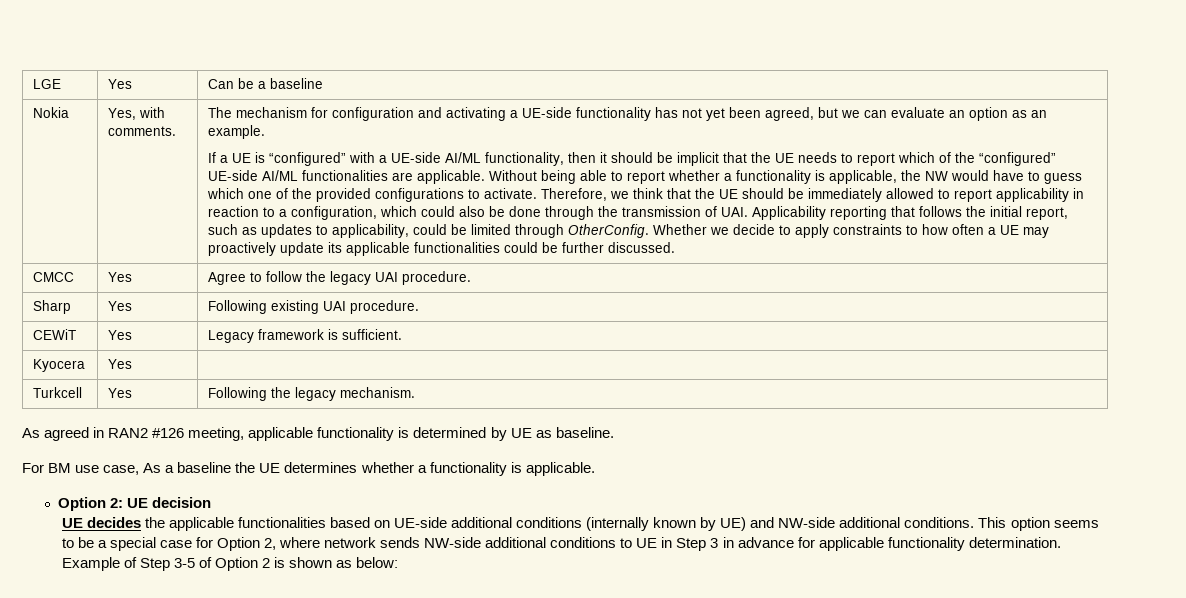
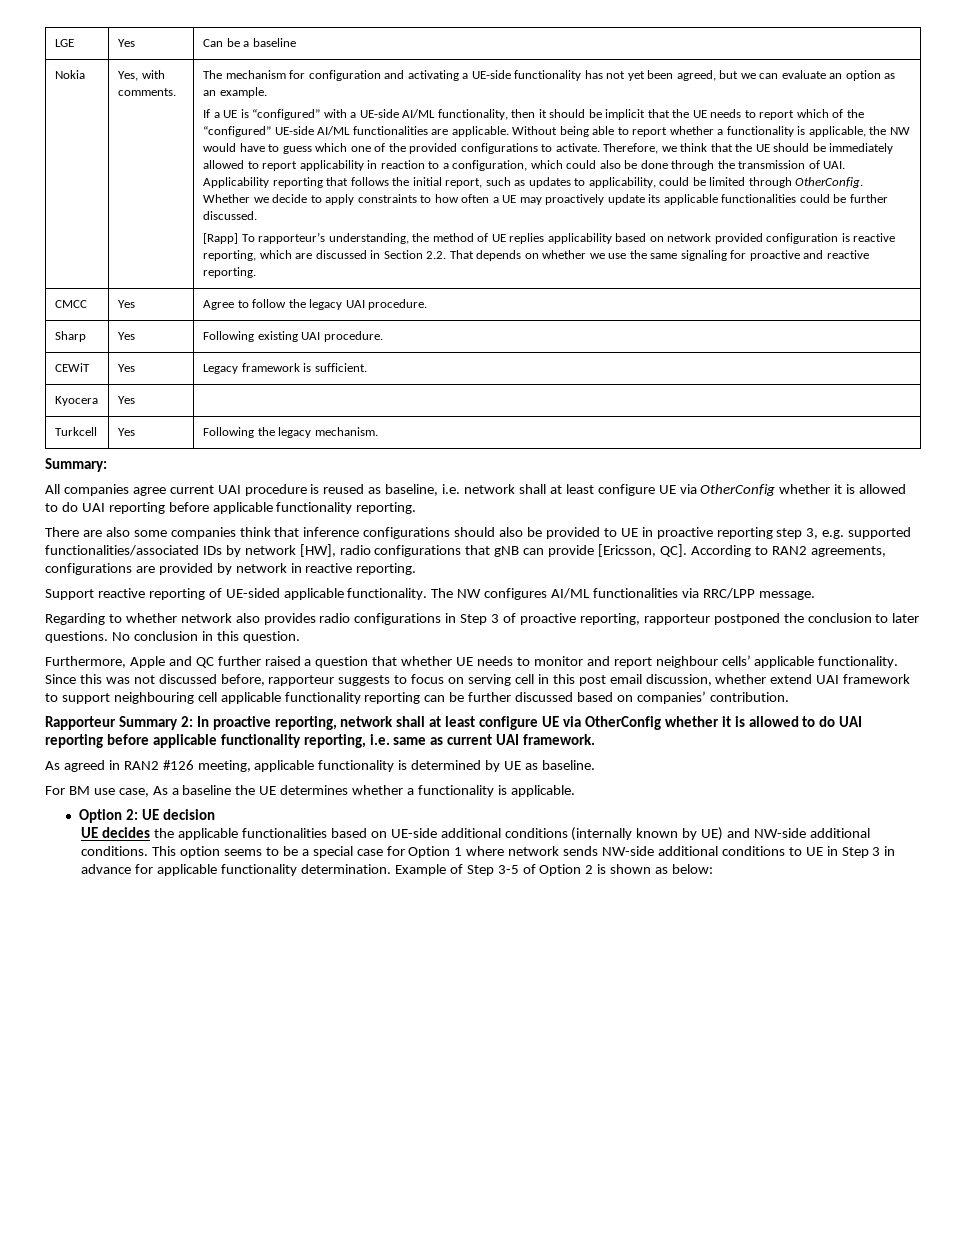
+ [Rapp] To rapporteur’s understanding, the method of UE replies applicability based on network provided configuration is reactive reporting, which are discussed in Section 2.2. That depends on whether we use the same signaling for proactive and reactive reporting.
+ Summary:
+ All companies agree current UAI procedure is reused as baseline, i.e. network shall at least configure UE via OtherConfig whether it is allowed to do UAI reporting before applicable functionality reporting.
+ There are also some companies think that inference configurations should also be provided to UE in proactive reporting step 3, e.g. supported functionalities/associated IDs by network [HW], radio configurations that gNB can provide [Ericsson, QC]. According to RAN2 agreements, configurations are provided by network in reactive reporting.
+ Support reactive reporting of UE-sided applicable functionality. The NW configures AI/ML functionalities via RRC/LPP message.
+ Regarding to whether network also provides radio configurations in Step 3 of proactive reporting, rapporteur postponed the conclusion to later questions. No conclusion in this question.
+ Furthermore, Apple and QC further raised a question that whether UE needs to monitor and report neighbour cells’ applicable functionality. Since this was not discussed before, rapporteur suggests to focus on serving cell in this post email discussion, whether extend UAI framework to support neighbouring cell applicable functionality reporting can be further discussed based on companies’ contribution.
+ Rapporteur Summary 2: In proactive reporting, network shall at least configure UE via OtherConfig whether it is allowed to do UAI reporting before applicable functionality reporting, i.e. same as current UAI framework.
- This option seems to be a special case for Option 2, where network sends NW-side additional conditions to UE in Step 3 in advance for applicable functionality determination.
+ This option seems to be a special case for Option 1 where network sends NW-side additional conditions to UE in Step 3 in advance for applicable functionality determination.

